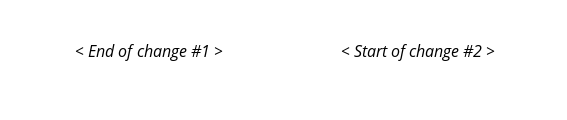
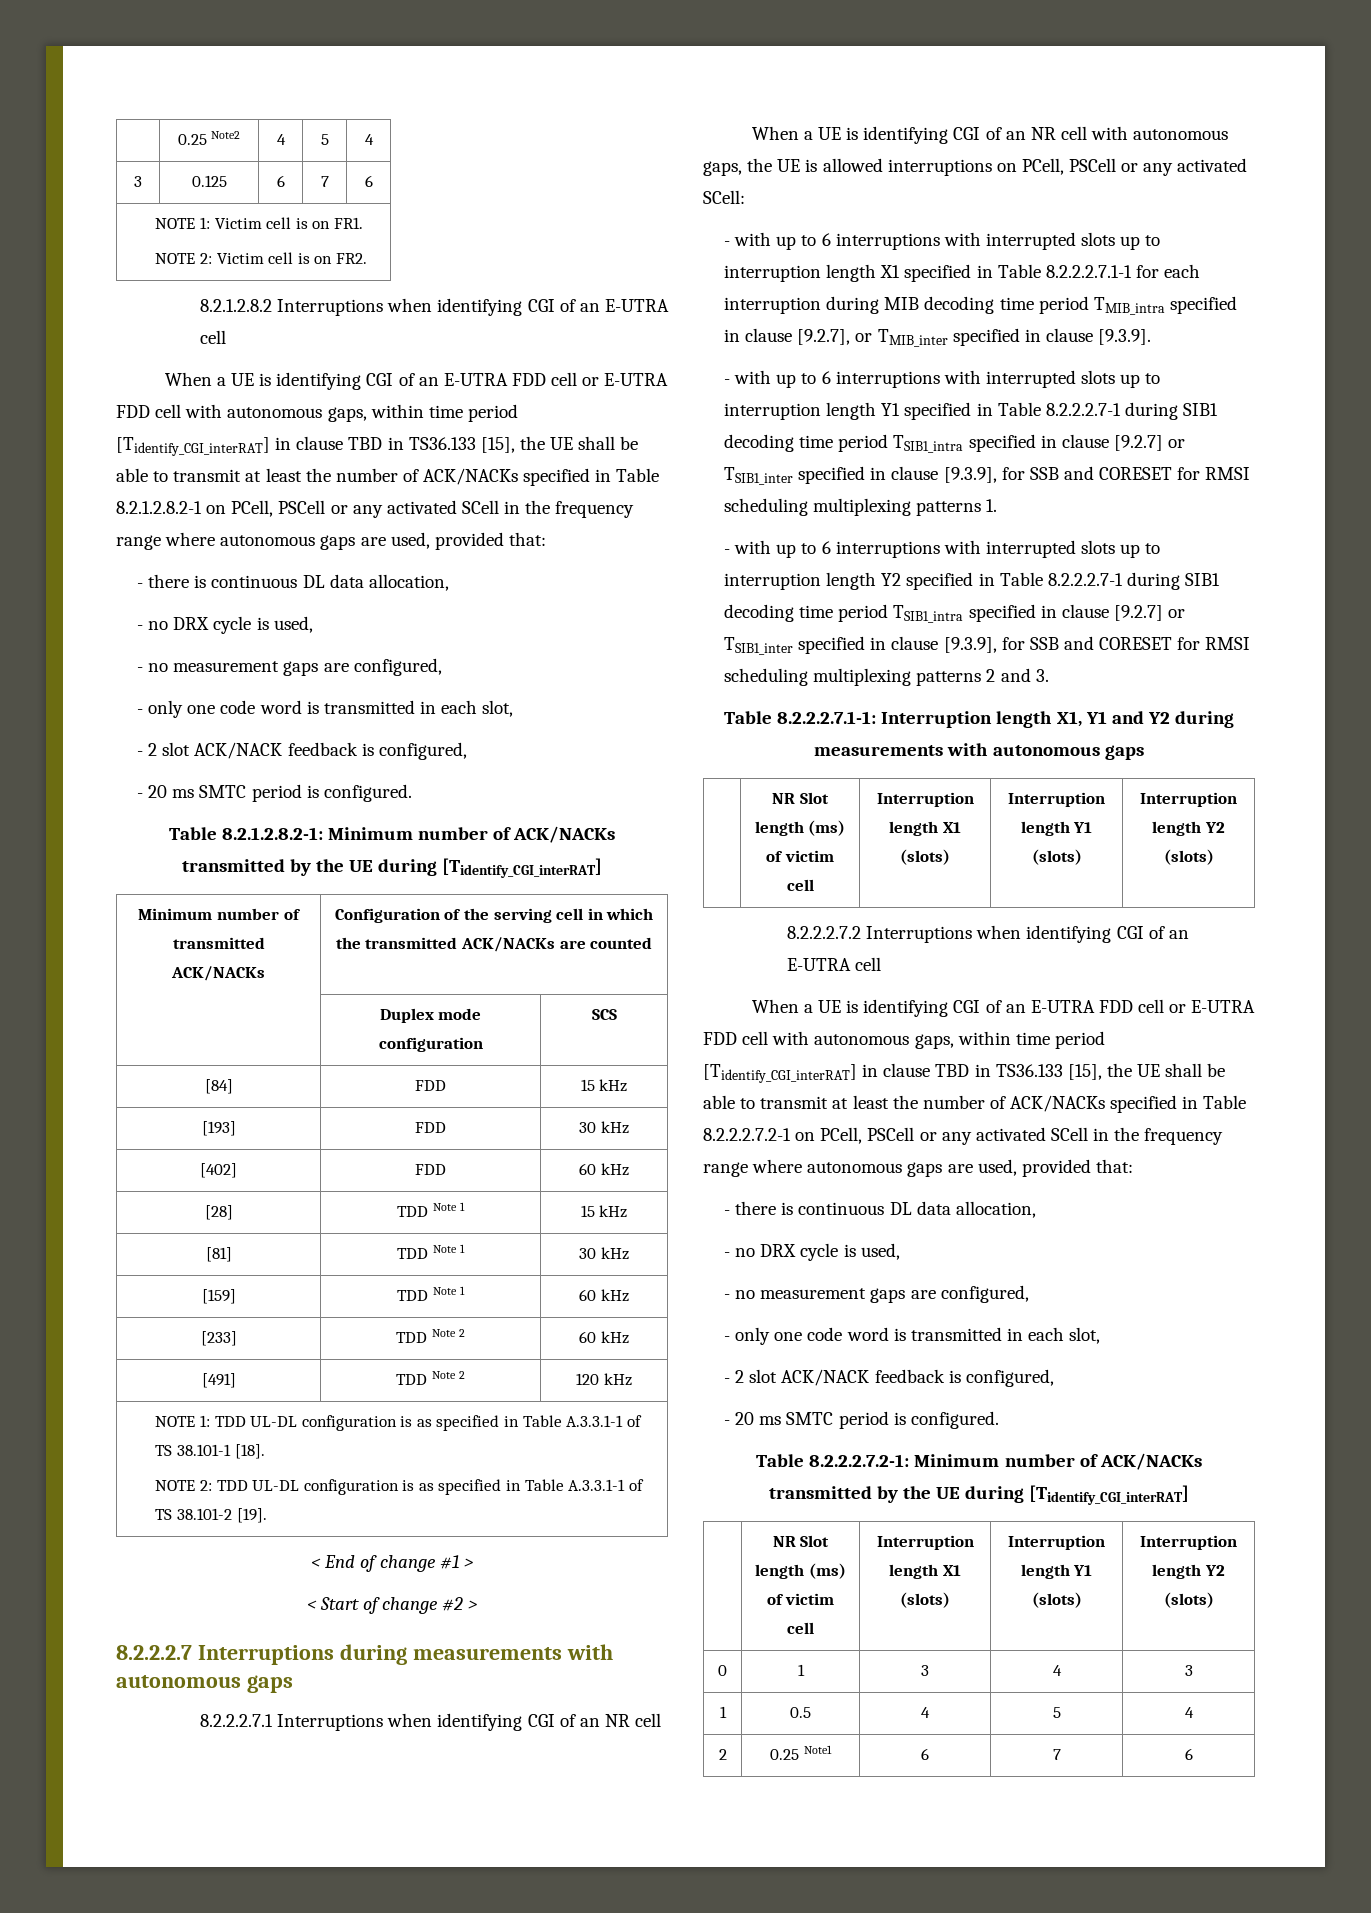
+ | 0.25 Note2 | 4 | 5 | 4
+ 3 | 0.125 | 6 | 7 | 6
+ NOTE 1: Victim cell is on FR1.
+ NOTE 2: Victim cell is on FR2.
+ 8.2.1.2.8.2 Interruptions when identifying CGI of an E-UTRA cell
+ When a UE is identifying CGI of an E-UTRA FDD cell or E-UTRA FDD cell with autonomous gaps, within time period [Tidentify_CGI_interRAT] in clause TBD in TS36.133 [15], the UE shall be able to transmit at least the number of ACK/NACKs specified in Table 8.2.1.2.8.2-1 on PCell, PSCell or any activated SCell in the frequency range where autonomous gaps are used, provided that:
+ - there is continuous DL data allocation,
+ - no DRX cycle is used,
+ - no measurement gaps are configured,
+ - only one code word is transmitted in each slot,
+ - 2 slot ACK/NACK feedback is configured,
+ - 20 ms SMTC period is configured.
+ Table 8.2.1.2.8.2-1: Minimum number of ACK/NACKs transmitted by the UE during [Tidentify_CGI_interRAT]
+ Minimum number of transmitted ACK/NACKs | Configuration of the serving cell in which the transmitted ACK/NACKs are counted
+ | Duplex mode configuration | SCS
+ [84] | FDD | 15 kHz
+ [193] | FDD | 30 kHz
+ [402] | FDD | 60 kHz
+ [28] | TDD Note 1 | 15 kHz
+ [81] | TDD Note 1 | 30 kHz
+ [159] | TDD Note 1 | 60 kHz
+ [233] | TDD Note 2 | 60 kHz
+ [491] | TDD Note 2 | 120 kHz
+ NOTE 1: TDD UL-DL configuration is as specified in Table A.3.3.1-1 of TS 38.101-1 [18].
+ NOTE 2: TDD UL-DL configuration is as specified in Table A.3.3.1-1 of TS 38.101-2 [19].
+ 8.2.2.2.7 Interruptions during measurements with autonomous gaps
+ 8.2.2.2.7.1 Interruptions when identifying CGI of an NR cell
+ When a UE is identifying CGI of an NR cell with autonomous gaps, the UE is allowed interruptions on PCell, PSCell or any activated SCell:
+ - with up to 6 interruptions with interrupted slots up to interruption length X1 specified in Table 8.2.2.2.7.1-1 for each interruption during MIB decoding time period TMIB_intra specified in clause [9.2.7], or TMIB_inter specified in clause [9.3.9].
+ - with up to 6 interruptions with interrupted slots up to interruption length Y1 specified in Table 8.2.2.2.7-1 during SIB1 decoding time period TSIB1_intra specified in clause [9.2.7] or TSIB1_inter specified in clause [9.3.9], for SSB and CORESET for RMSI scheduling multiplexing patterns 1.
+ - with up to 6 interruptions with interrupted slots up to interruption length Y2 specified in Table 8.2.2.2.7-1 during SIB1 decoding time period TSIB1_intra specified in clause [9.2.7] or TSIB1_inter specified in clause [9.3.9], for SSB and CORESET for RMSI scheduling multiplexing patterns 2 and 3.
+ Table 8.2.2.2.7.1-1: Interruption length X1, Y1 and Y2 during measurements with autonomous gaps
+ | NR Slot length (ms) of victim cell | Interruption length X1 (slots) | Interruption length Y1 (slots) | Interruption length Y2 (slots)
+ 8.2.2.2.7.2 Interruptions when identifying CGI of an E-UTRA cell
+ When a UE is identifying CGI of an E-UTRA FDD cell or E-UTRA FDD cell with autonomous gaps, within time period [Tidentify_CGI_interRAT] in clause TBD in TS36.133 [15], the UE shall be able to transmit at least the number of ACK/NACKs specified in Table 8.2.2.2.7.2-1 on PCell, PSCell or any activated SCell in the frequency range where autonomous gaps are used, provided that:
+ - there is continuous DL data allocation,
+ - no DRX cycle is used,
+ - no measurement gaps are configured,
+ - only one code word is transmitted in each slot,
+ - 2 slot ACK/NACK feedback is configured,
+ - 20 ms SMTC period is configured.
+ Table 8.2.2.2.7.2-1: Minimum number of ACK/NACKs transmitted by the UE during [Tidentify_CGI_interRAT]
+ | NR Slot length (ms) of victim cell | Interruption length X1 (slots) | Interruption length Y1 (slots) | Interruption length Y2 (slots)
+ 0 | 1 | 3 | 4 | 3
+ 1 | 0.5 | 4 | 5 | 4
+ 2 | 0.25 Note1 | 6 | 7 | 6

